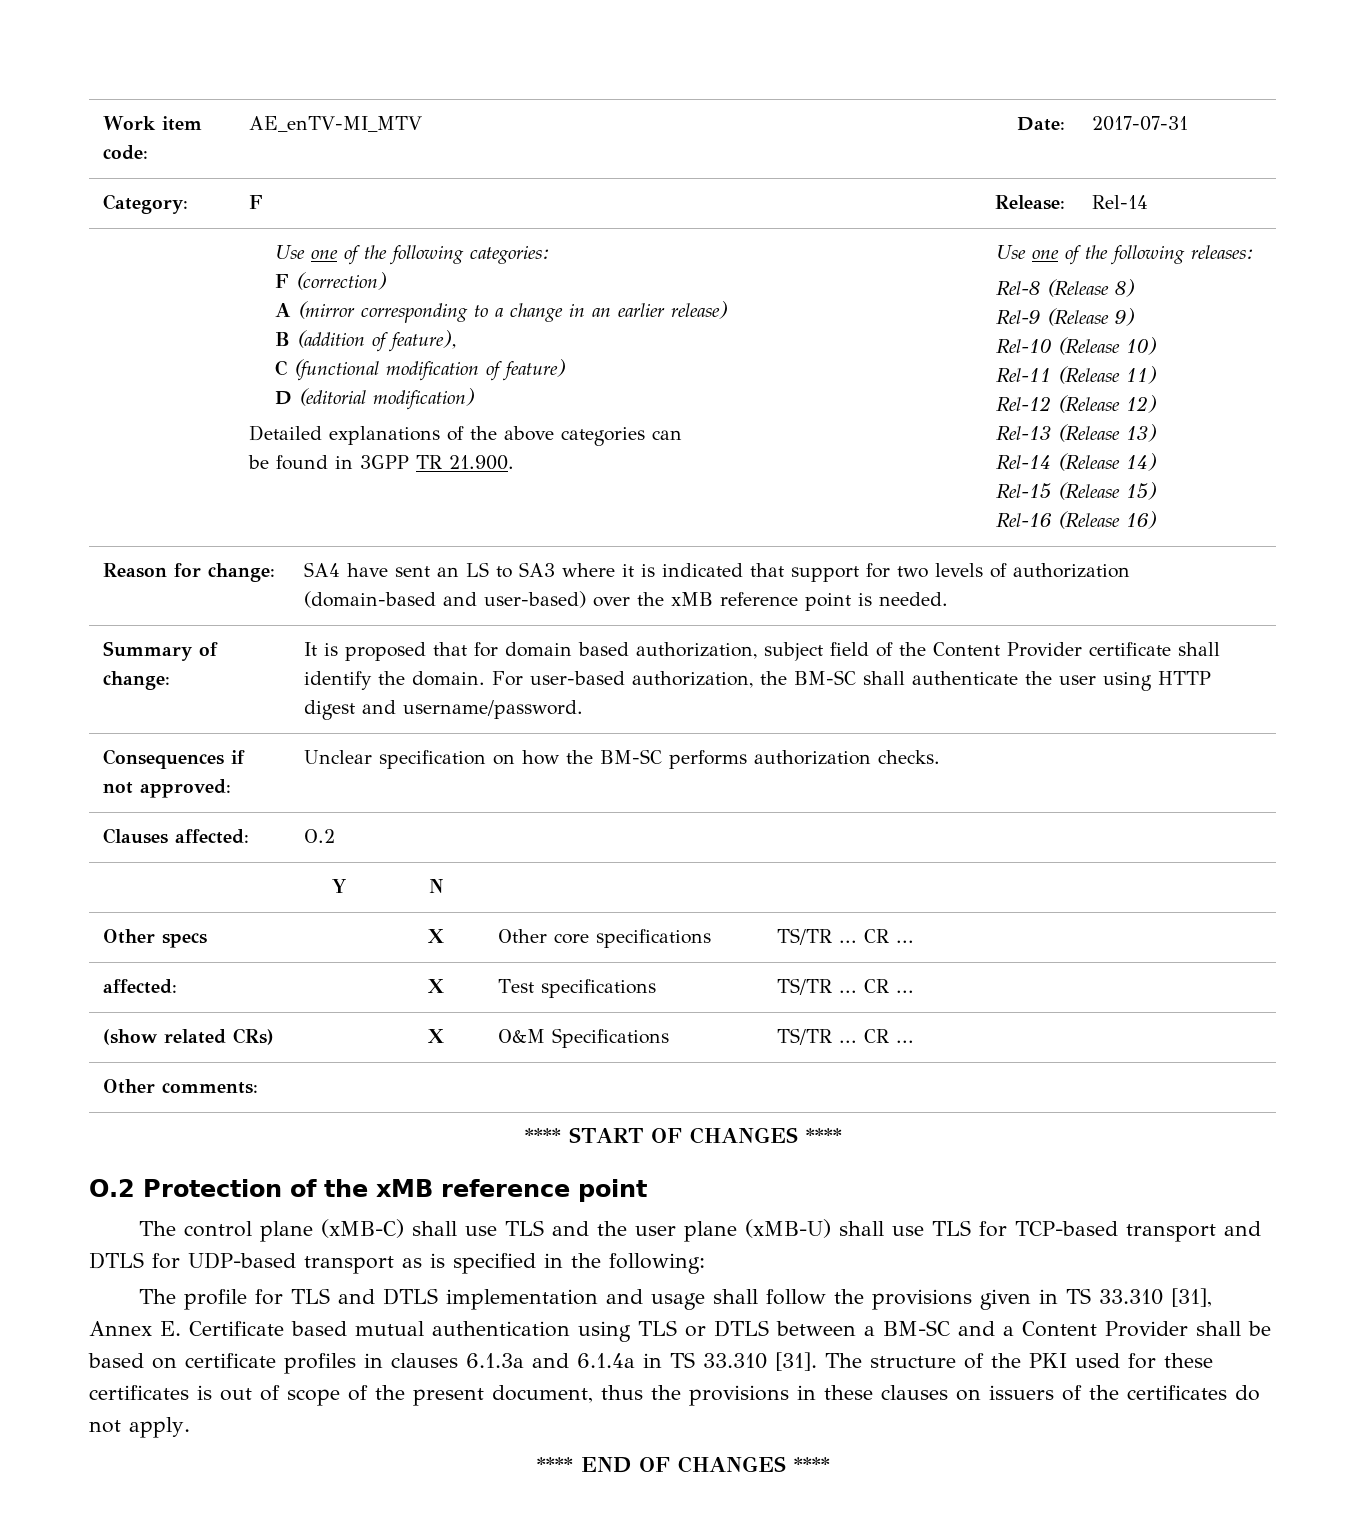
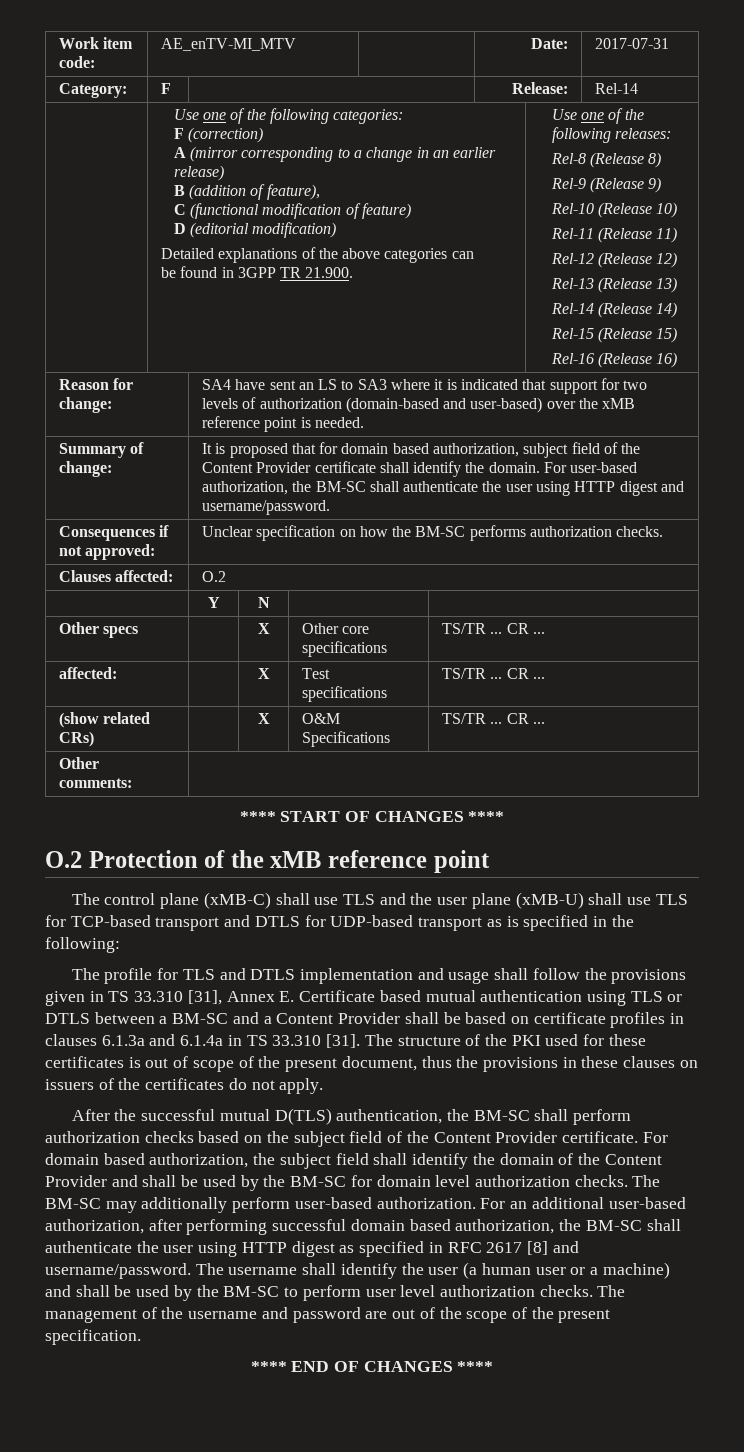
+ After the successful mutual D(TLS) authentication, the BM-SC shall perform authorization checks based on the subject field of the Content Provider certificate. For domain based authorization, the subject field shall identify the domain of the Content Provider and shall be used by the BM-SC for domain level authorization checks. The BM-SC may additionally perform user-based authorization. For an additional user-based authorization, after performing successful domain based authorization, the BM-SC shall authenticate the user using HTTP digest as specified in RFC 2617 [8] and username/password. The username shall identify the user (a human user or a machine) and shall be used by the BM-SC to perform user level authorization checks. The management of the username and password are out of the scope of the present specification.

